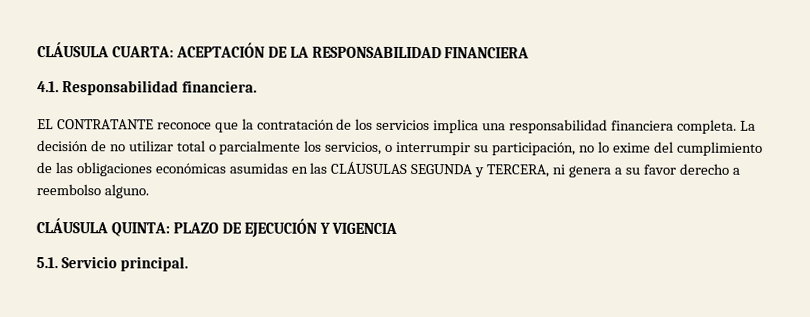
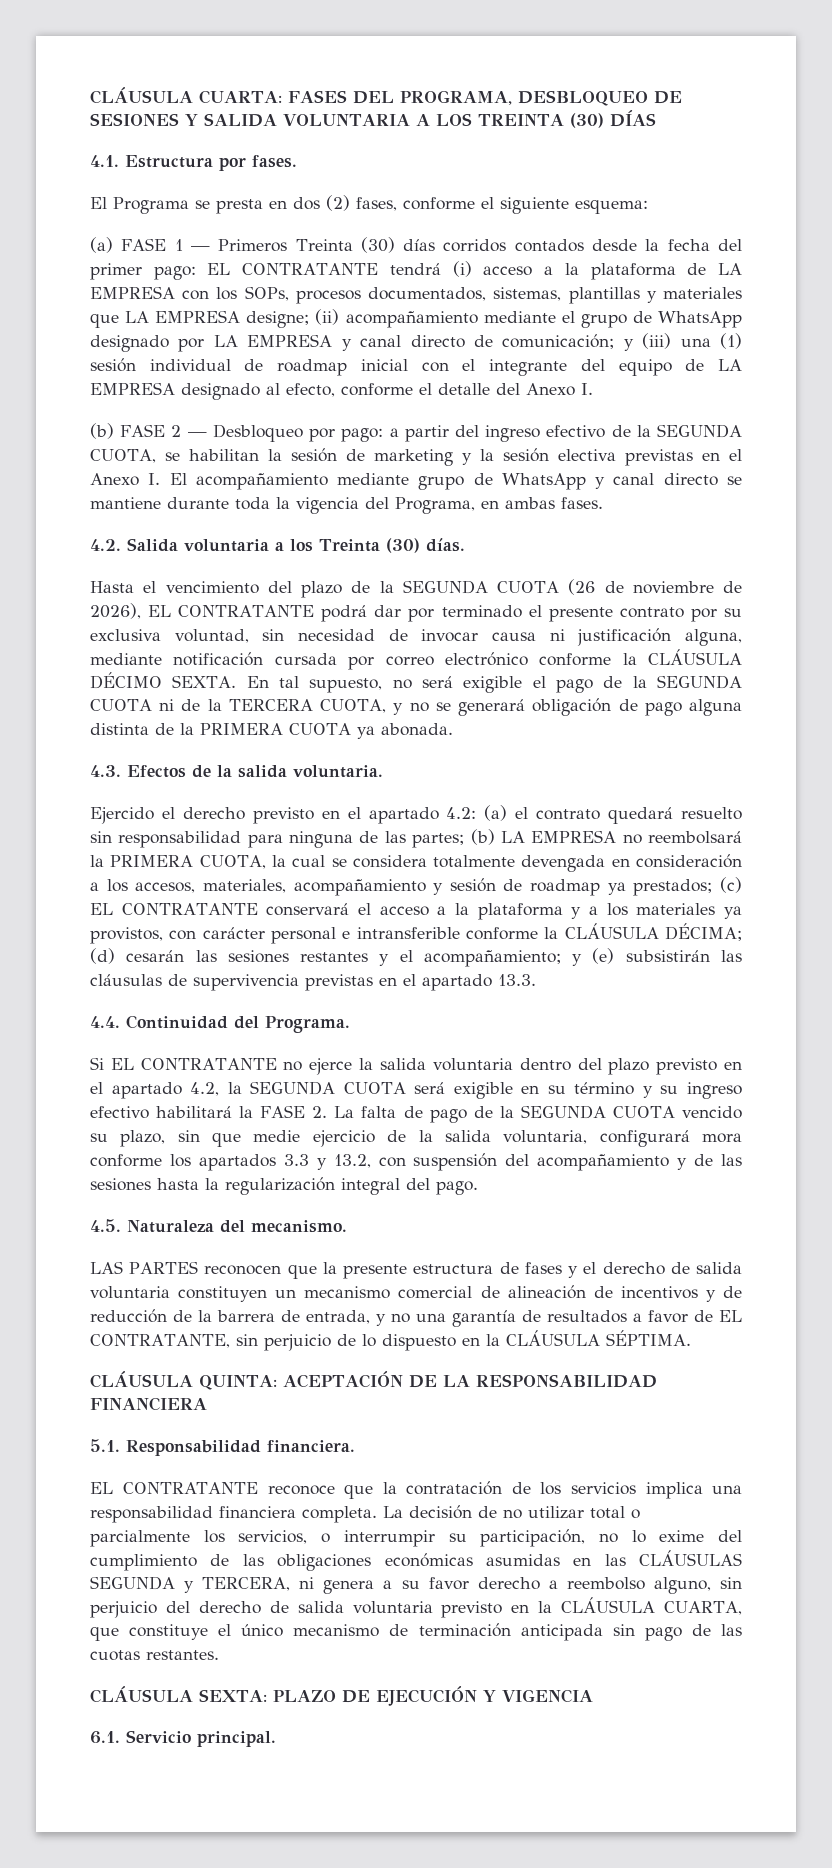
- CLÁUSULA CUARTA: ACEPTACIÓN DE LA RESPONSABILIDAD FINANCIERA
+ CLÁUSULA CUARTA: FASES DEL PROGRAMA, DESBLOQUEO DE SESIONES Y SALIDA VOLUNTARIA A LOS TREINTA (30) DÍAS
+ 4.1. Estructura por fases.
+ El Programa se presta en dos (2) fases, conforme el siguiente esquema:
+ (a) FASE 1 — Primeros Treinta (30) días corridos contados desde la fecha del primer pago: EL CONTRATANTE tendrá (i) acceso a la plataforma de LA EMPRESA con los SOPs, procesos documentados, sistemas, plantillas y materiales que LA EMPRESA designe; (ii) acompañamiento mediante el grupo de WhatsApp designado por LA EMPRESA y canal directo de comunicación; y (iii) una (1) sesión individual de roadmap inicial con el integrante del equipo de LA EMPRESA designado al efecto, conforme el detalle del Anexo I.
+ (b) FASE 2 — Desbloqueo por pago: a partir del ingreso efectivo de la SEGUNDA CUOTA, se habilitan la sesión de marketing y la sesión electiva previstas en el Anexo I. El acompañamiento mediante grupo de WhatsApp y canal directo se mantiene durante toda la vigencia del Programa, en ambas fases.
+ 4.2. Salida voluntaria a los Treinta (30) días.
+ Hasta el vencimiento del plazo de la SEGUNDA CUOTA (26 de noviembre de 2026), EL CONTRATANTE podrá dar por terminado el presente contrato por su exclusiva voluntad, sin necesidad de invocar causa ni justificación alguna, mediante notificación cursada por correo electrónico conforme la CLÁUSULA DÉCIMO SEXTA. En tal supuesto, no será exigible el pago de la SEGUNDA CUOTA ni de la TERCERA CUOTA, y no se generará obligación de pago alguna distinta de la PRIMERA CUOTA ya abonada.
+ 4.3. Efectos de la salida voluntaria.
+ Ejercido el derecho previsto en el apartado 4.2: (a) el contrato quedará resuelto sin responsabilidad para ninguna de las partes; (b) LA EMPRESA no reembolsará la PRIMERA CUOTA, la cual se considera totalmente devengada en consideración a los accesos, materiales, acompañamiento y sesión de roadmap ya prestados; (c) EL CONTRATANTE conservará el acceso a la plataforma y a los materiales ya provistos, con carácter personal e intransferible conforme la CLÁUSULA DÉCIMA; (d) cesarán las sesiones restantes y el acompañamiento; y (e) subsistirán las cláusulas de supervivencia previstas en el apartado 13.3.
+ 4.4. Continuidad del Programa.
+ Si EL CONTRATANTE no ejerce la salida voluntaria dentro del plazo previsto en el apartado 4.2, la SEGUNDA CUOTA será exigible en su término y su ingreso efectivo habilitará la FASE 2. La falta de pago de la SEGUNDA CUOTA vencido su plazo, sin que medie ejercicio de la salida voluntaria, configurará mora conforme los apartados 3.3 y 13.2, con suspensión del acompañamiento y de las sesiones hasta la regularización integral del pago.
+ 4.5. Naturaleza del mecanismo.
+ LAS PARTES reconocen que la presente estructura de fases y el derecho de salida voluntaria constituyen un mecanismo comercial de alineación de incentivos y de reducción de la barrera de entrada, y no una garantía de resultados a favor de EL CONTRATANTE, sin perjuicio de lo dispuesto en la CLÁUSULA SÉPTIMA.
+ CLÁUSULA QUINTA: ACEPTACIÓN DE LA RESPONSABILIDAD FINANCIERA
- 4.1. Responsabilidad financiera.
+ 5.1. Responsabilidad financiera.
- La decisión de no utilizar total o parcialmente los servicios, o interrumpir su participación, no lo exime del cumplimiento de las obligaciones económicas asumidas en las CLÁUSULAS SEGUNDA y TERCERA, ni genera a su favor derecho a reembolso alguno.
- CLÁUSULA QUINTA: PLAZO DE EJECUCIÓN Y VIGENCIA
+ La decisión de no utilizar total o parcialmente los servicios, o interrumpir su participación, no lo exime del cumplimiento de las obligaciones económicas asumidas en las CLÁUSULAS SEGUNDA y TERCERA, ni genera a su favor derecho a reembolso alguno, sin perjuicio del derecho de salida voluntaria previsto en la CLÁUSULA CUARTA, que constituye el único mecanismo de terminación anticipada sin pago de las cuotas restantes.
+ CLÁUSULA SEXTA: PLAZO DE EJECUCIÓN Y VIGENCIA
- 5.1. Servicio principal.
+ 6.1. Servicio principal.

